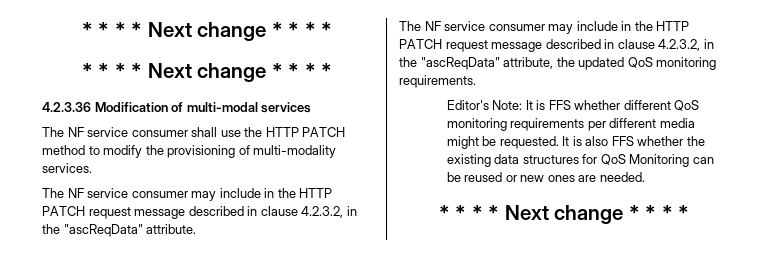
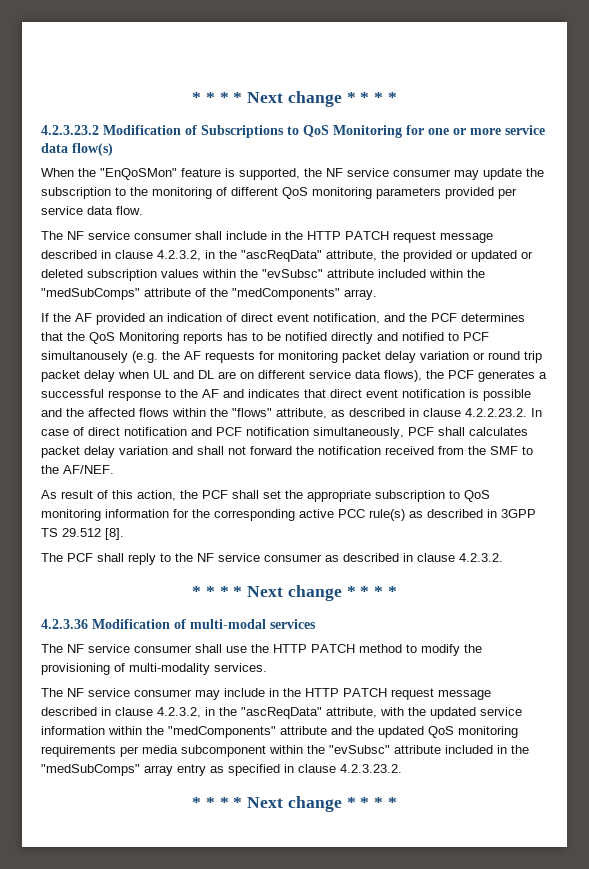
+ 4.2.3.23.2 Modification of Subscriptions to QoS Monitoring for one or more service data flow(s)
+ When the "EnQoSMon" feature is supported, the NF service consumer may update the subscription to the monitoring of different QoS monitoring parameters provided per service data flow.
+ The NF service consumer shall include in the HTTP PATCH request message described in clause 4.2.3.2, in the "ascReqData" attribute, the provided or updated or deleted subscription values within the "evSubsc" attribute included within the "medSubComps" attribute of the "medComponents" array.
+ If the AF provided an indication of direct event notification, and the PCF determines that the QoS Monitoring reports has to be notified directly and notified to PCF simultanousely (e.g. the AF requests for monitoring packet delay variation or round trip packet delay when UL and DL are on different service data flows), the PCF generates a successful response to the AF and indicates that direct event notification is possible and the affected flows within the "flows" attribute, as described in clause 4.2.2.23.2. In case of direct notification and PCF notification simultaneously, PCF shall calculates packet delay variation and shall not forward the notification received from the SMF to the AF/NEF.
+ As result of this action, the PCF shall set the appropriate subscription to QoS monitoring information for the corresponding active PCC rule(s) as described in 3GPP TS 29.512 [8].
+ The PCF shall reply to the NF service consumer as described in clause 4.2.3.2.
- The NF service consumer may include in the HTTP PATCH request message described in clause 4.2.3.2, in the "ascReqData" attribute.
- The NF service consumer may include in the HTTP PATCH request message described in clause 4.2.3.2, in the "ascReqData" attribute, the updated QoS monitoring requirements.
- Editor's Note: It is FFS whether different QoS monitoring requirements per different media might be requested. It is also FFS whether the existing data structures for QoS Monitoring can be reused or new ones are needed.
+ The NF service consumer may include in the HTTP PATCH request message described in clause 4.2.3.2, in the "ascReqData" attribute, with the updated service information within the "medComponents" attribute and the updated QoS monitoring requirements per media subcomponent within the "evSubsc" attribute included in the "medSubComps" array entry as specified in clause 4.2.3.23.2.

